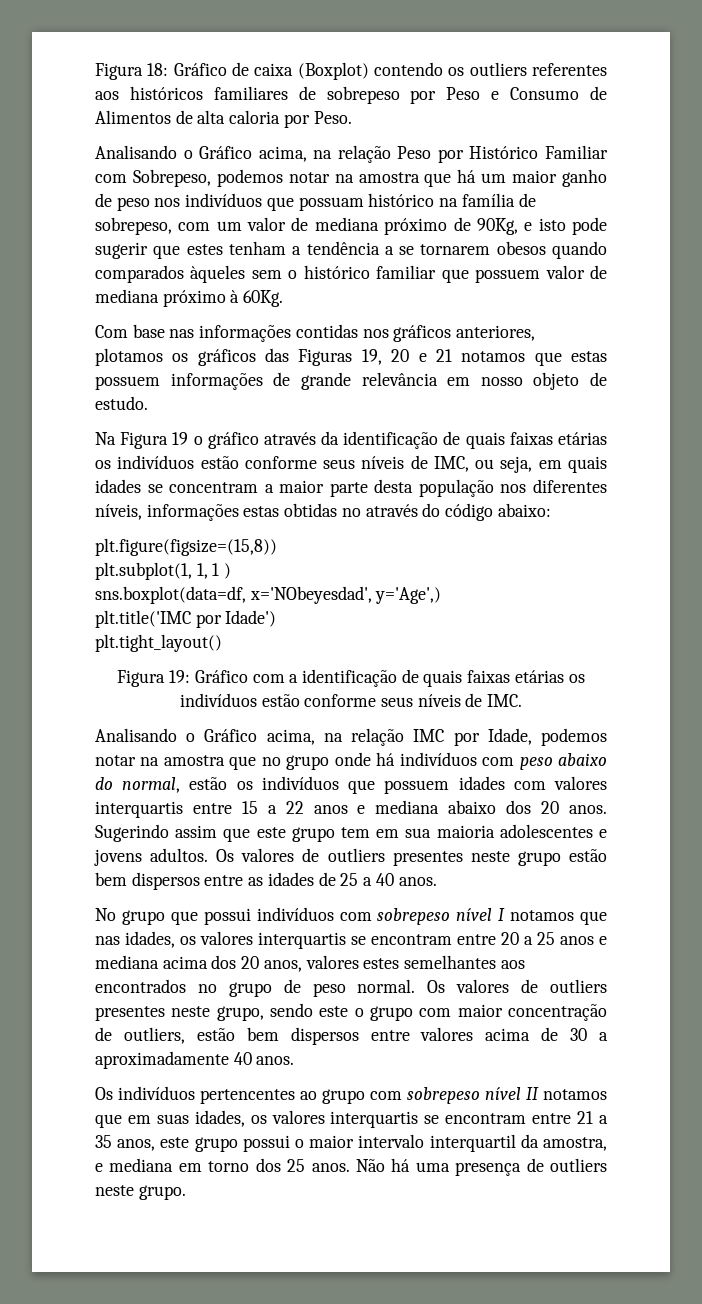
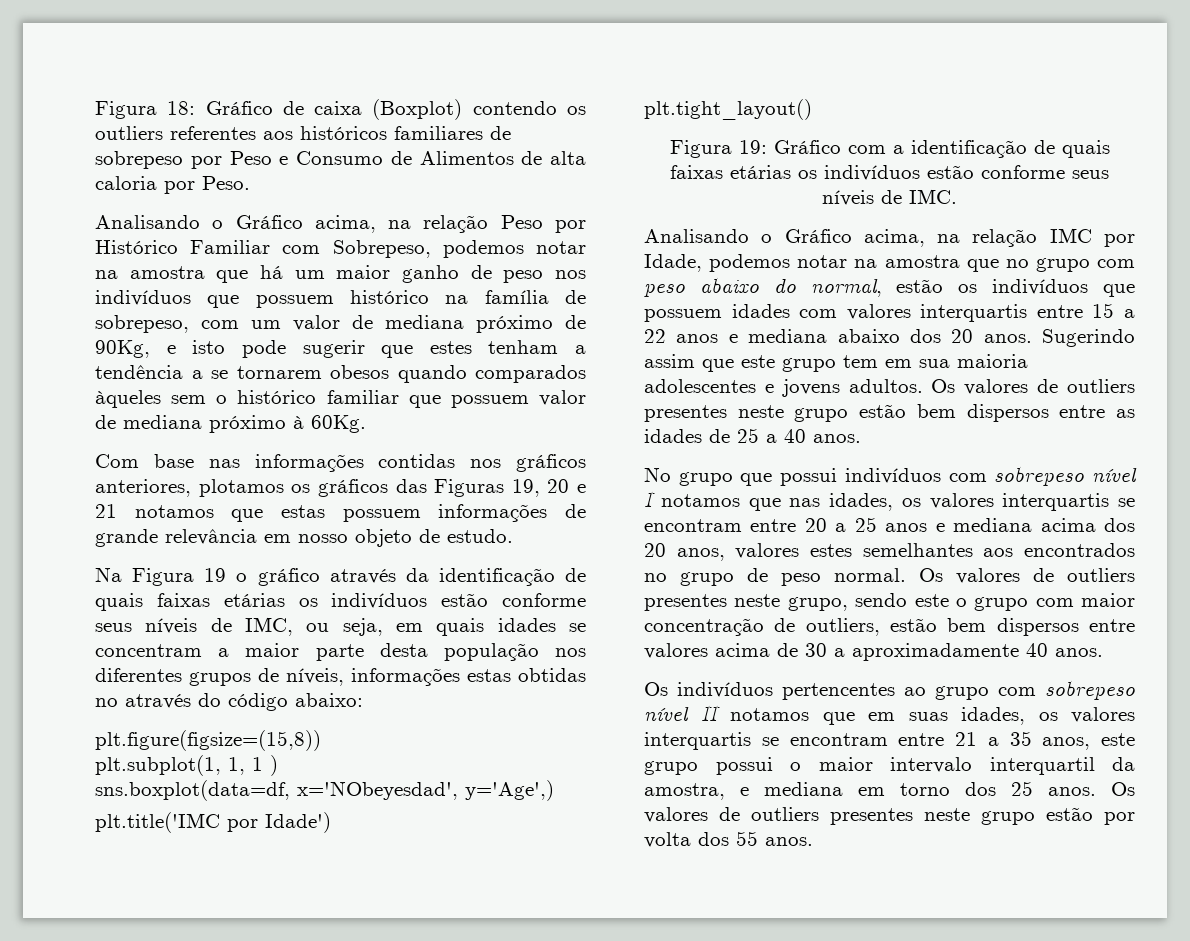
- Analisando o Gráfico acima, na relação Peso por Histórico Familiar com Sobrepeso, podemos notar na amostra que há um maior ganho de peso nos indivíduos que possuam histórico na família de sobrepeso, com um valor de mediana próximo de 90Kg, e isto pode sugerir que estes tenham a tendência a se tornarem obesos quando comparados àqueles sem o histórico familiar que possuem valor de mediana próximo à 60Kg.
+ Analisando o Gráfico acima, na relação Peso por Histórico Familiar com Sobrepeso, podemos notar na amostra que há um maior ganho de peso nos indivíduos que possuem histórico na família de sobrepeso, com um valor de mediana próximo de 90Kg, e isto pode sugerir que estes tenham a tendência a se tornarem obesos quando comparados àqueles sem o histórico familiar que possuem valor de mediana próximo à 60Kg.
- Na Figura 19 o gráfico através da identificação de quais faixas etárias os indivíduos estão conforme seus níveis de IMC, ou seja, em quais idades se concentram a maior parte desta população nos diferentes níveis, informações estas obtidas no através do código abaixo:
+ Na Figura 19 o gráfico através da identificação de quais faixas etárias os indivíduos estão conforme seus níveis de IMC, ou seja, em quais idades se concentram a maior parte desta população nos diferentes grupos de níveis, informações estas obtidas no através do código abaixo:
- Analisando o Gráfico acima, na relação IMC por Idade, podemos notar na amostra que no grupo onde há indivíduos com peso abaixo do normal, estão os indivíduos que possuem idades com valores interquartis entre 15 a 22 anos e mediana abaixo dos 20 anos.
+ Analisando o Gráfico acima, na relação IMC por Idade, podemos notar na amostra que no grupo com peso abaixo do normal, estão os indivíduos que possuem idades com valores interquartis entre 15 a 22 anos e mediana abaixo dos 20 anos.
- Não há uma presença de outliers neste grupo.
+ Os valores de outliers presentes neste grupo estão por volta dos 55 anos.

